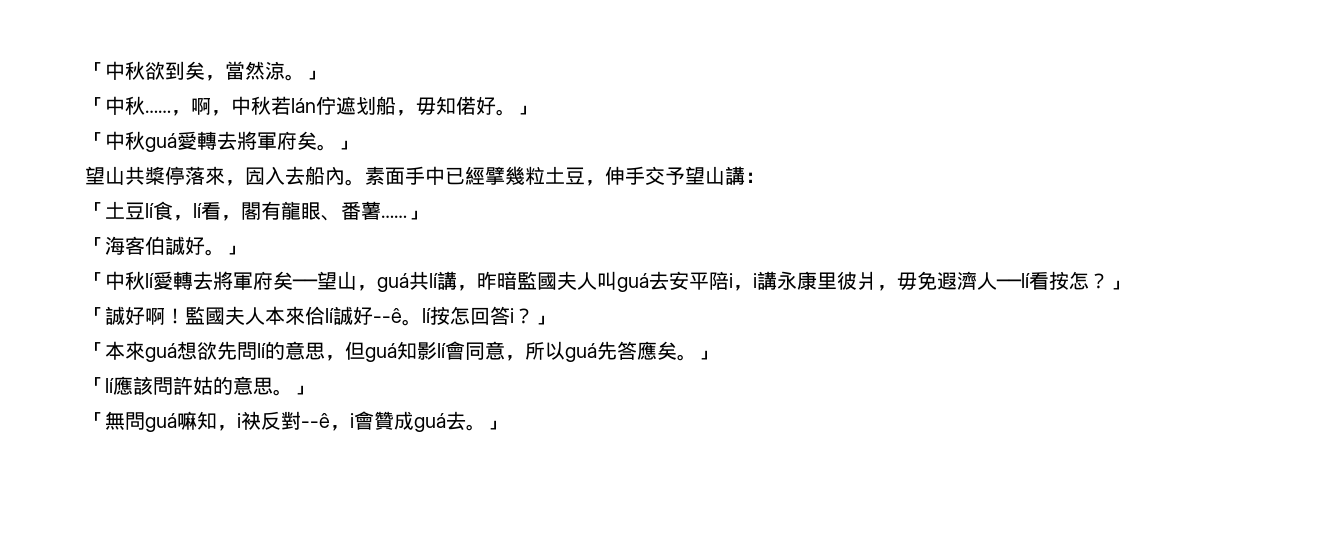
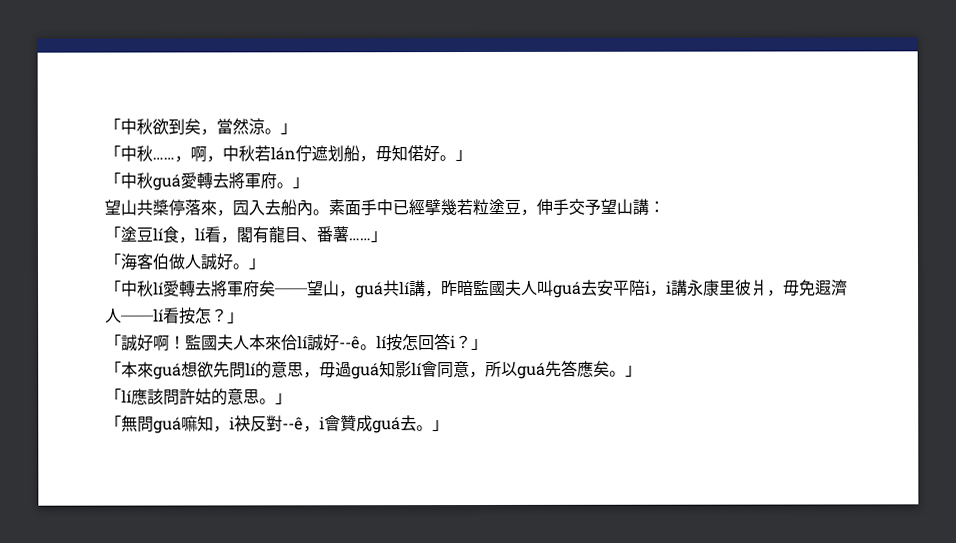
- 「中秋guá愛轉去將軍府矣。」
+ 「中秋guá愛轉去將軍府。」
- 素面手中已經擘幾粒土豆，伸手交予望山講：
+ 素面手中已經擘幾若粒塗豆，伸手交予望山講：
- 「土豆lí食，lí看，閣有龍眼、番薯……」
+ 「塗豆lí食，lí看，閣有龍目、番薯……」
- 「海客伯誠好。」
+ 「海客伯做人誠好。」
- 「本來guá想欲先問lí的意思，但guá知影lí會同意，所以guá先答應矣。」
+ 「本來guá想欲先問lí的意思，毋過guá知影lí會同意，所以guá先答應矣。」

